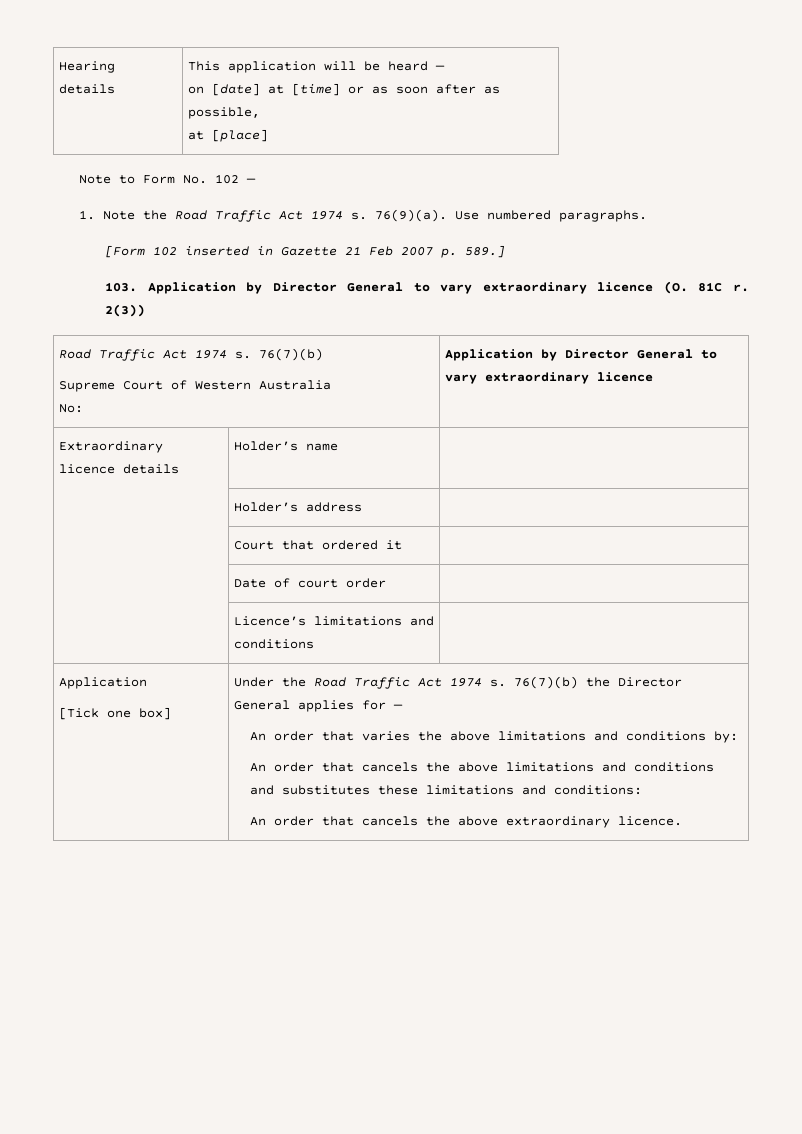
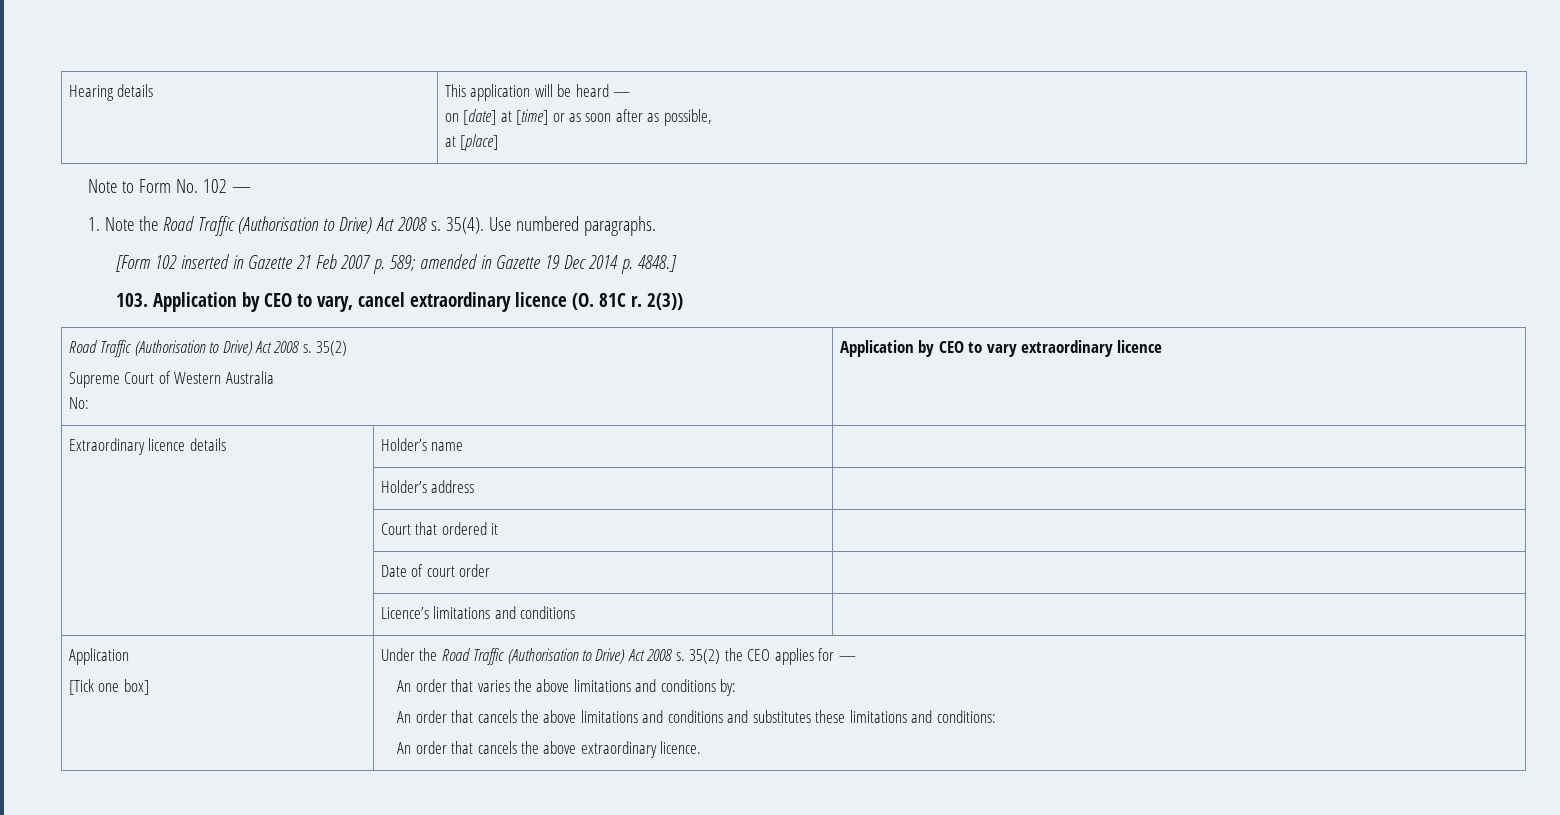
- 1. Note the Road Traffic Act 1974 s. 76(9)(a).
+ 1. Note the Road Traffic (Authorisation to Drive) Act 2008 s. 35(4).
- [Form 102 inserted in Gazette 21 Feb 2007 p. 589.]
+ [Form 102 inserted in Gazette 21 Feb 2007 p. 589; amended in Gazette 19 Dec 2014 p. 4848.]
- 103. Application by Director General to vary extraordinary licence (O. 81C r.
+ 103. Application by CEO to vary, cancel extraordinary licence (O. 81C r.
  2(3))
- Road Traffic Act 1974 s. 76(7)(b)
+ Road Traffic (Authorisation to Drive) Act 2008 s. 35(2)
  Supreme Court of Western Australia
- No: | Application by Director General to vary extraordinary licence
+ No: | Application by CEO to vary extraordinary licence
- Under the Road Traffic Act 1974 s. 76(7)(b) the Director General applies for —
+ Under the Road Traffic (Authorisation to Drive) Act 2008 s. 35(2) the CEO applies for —

